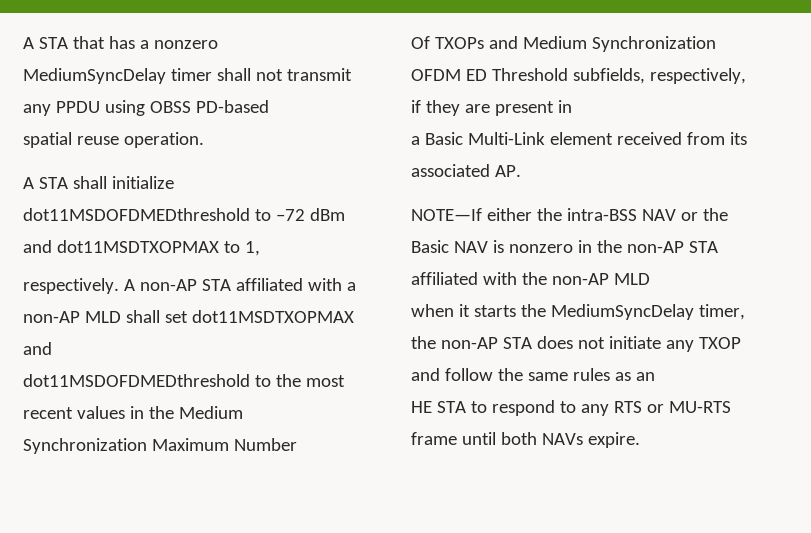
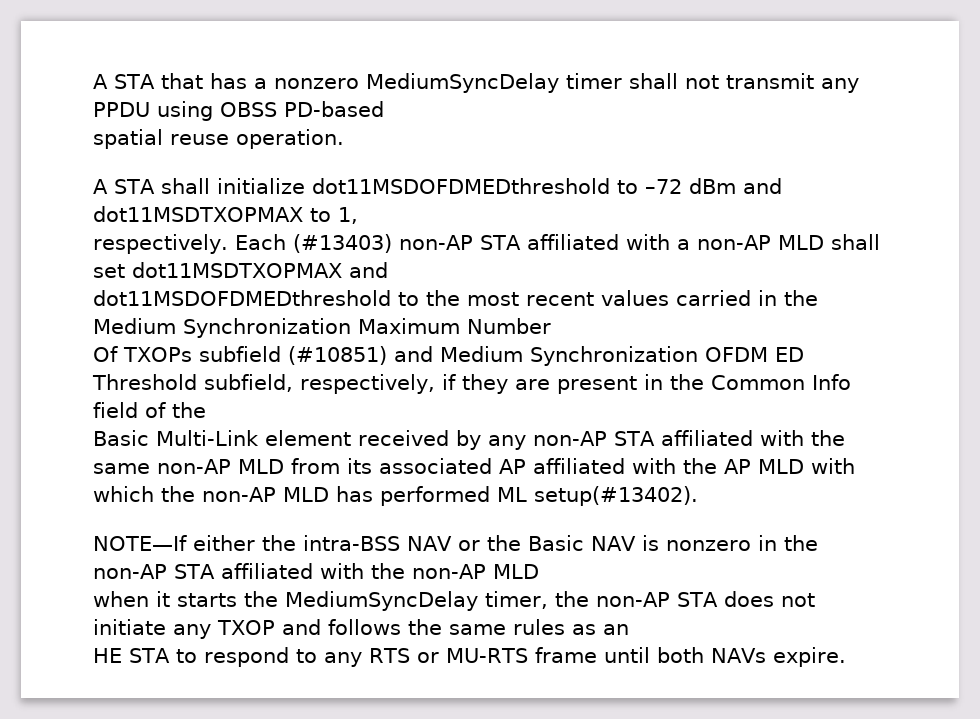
- A non-AP STA affiliated with a non-AP MLD shall set dot11MSDTXOPMAX and
+ Each (#13403) non-AP STA affiliated with a non-AP MLD shall set dot11MSDTXOPMAX and
- dot11MSDOFDMEDthreshold to the most recent values in the Medium Synchronization Maximum Number
+ dot11MSDOFDMEDthreshold to the most recent values carried in the Medium Synchronization Maximum Number
- Of TXOPs and Medium Synchronization OFDM ED Threshold subfields, respectively, if they are present in
- a Basic Multi-Link element received from its associated AP.
+ Of TXOPs subfield (#10851) and Medium Synchronization OFDM ED Threshold subfield, respectively, if they are present in the Common Info field of the
+ Basic Multi-Link element received by any non-AP STA affiliated with the same non-AP MLD from its associated AP affiliated with the AP MLD with which the non-AP MLD has performed ML setup(#13402).
- when it starts the MediumSyncDelay timer, the non-AP STA does not initiate any TXOP and follow the same rules as an
+ when it starts the MediumSyncDelay timer, the non-AP STA does not initiate any TXOP and follows the same rules as an

